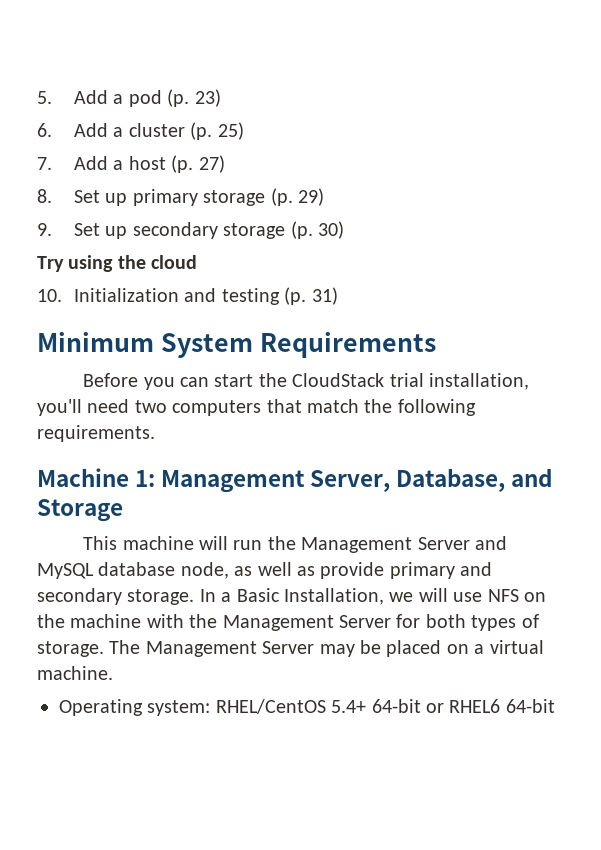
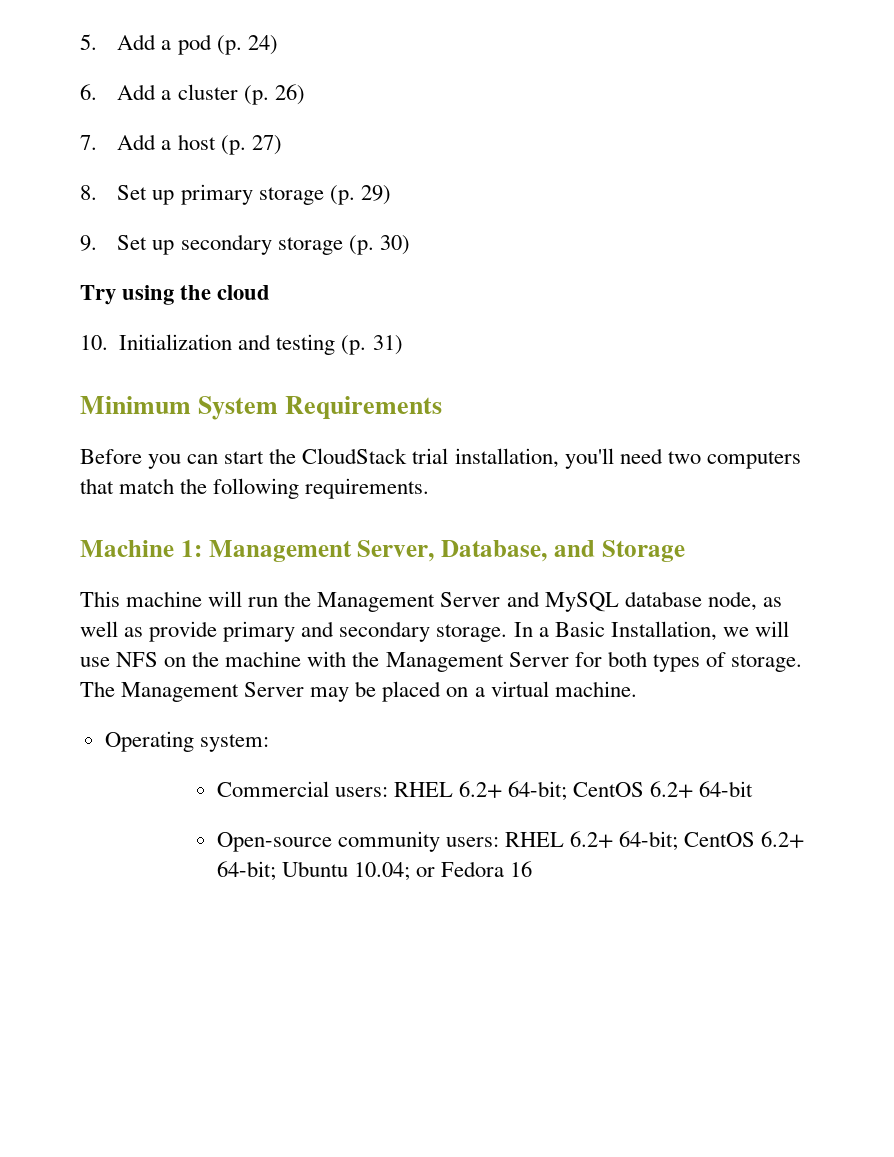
- 5. Add a pod (p. 23)
+ 5. Add a pod (p. 24)
- 6. Add a cluster (p. 25)
+ 6. Add a cluster (p. 26)
- Operating system: RHEL/CentOS 5.4+ 64-bit or RHEL6 64-bit
+ Operating system:
+ Commercial users: RHEL 6.2+ 64-bit; CentOS 6.2+ 64-bit
+ Open-source community users: RHEL 6.2+ 64-bit; CentOS 6.2+ 64-bit; Ubuntu 10.04; or Fedora 16

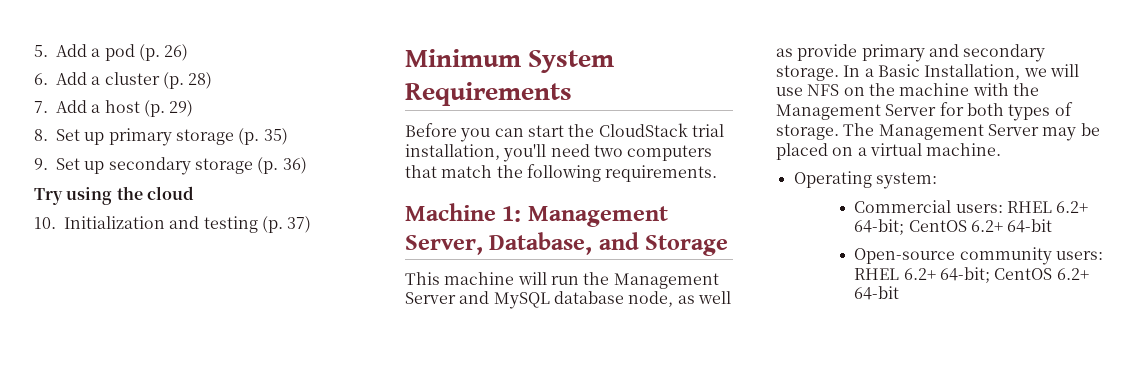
- 5. Add a pod (p. 24)
+ 5. Add a pod (p. 26)
- 6. Add a cluster (p. 26)
+ 6. Add a cluster (p. 28)
- 7. Add a host (p. 27)
+ 7. Add a host (p. 29)
- 8. Set up primary storage (p. 29)
+ 8. Set up primary storage (p. 35)
- 9. Set up secondary storage (p. 30)
+ 9. Set up secondary storage (p. 36)
- 10. Initialization and testing (p. 31)
+ 10. Initialization and testing (p. 37)
- Open-source community users: RHEL 6.2+ 64-bit; CentOS 6.2+ 64-bit; Ubuntu 10.04; or Fedora 16
+ Open-source community users: RHEL 6.2+ 64-bit; CentOS 6.2+ 64-bit

